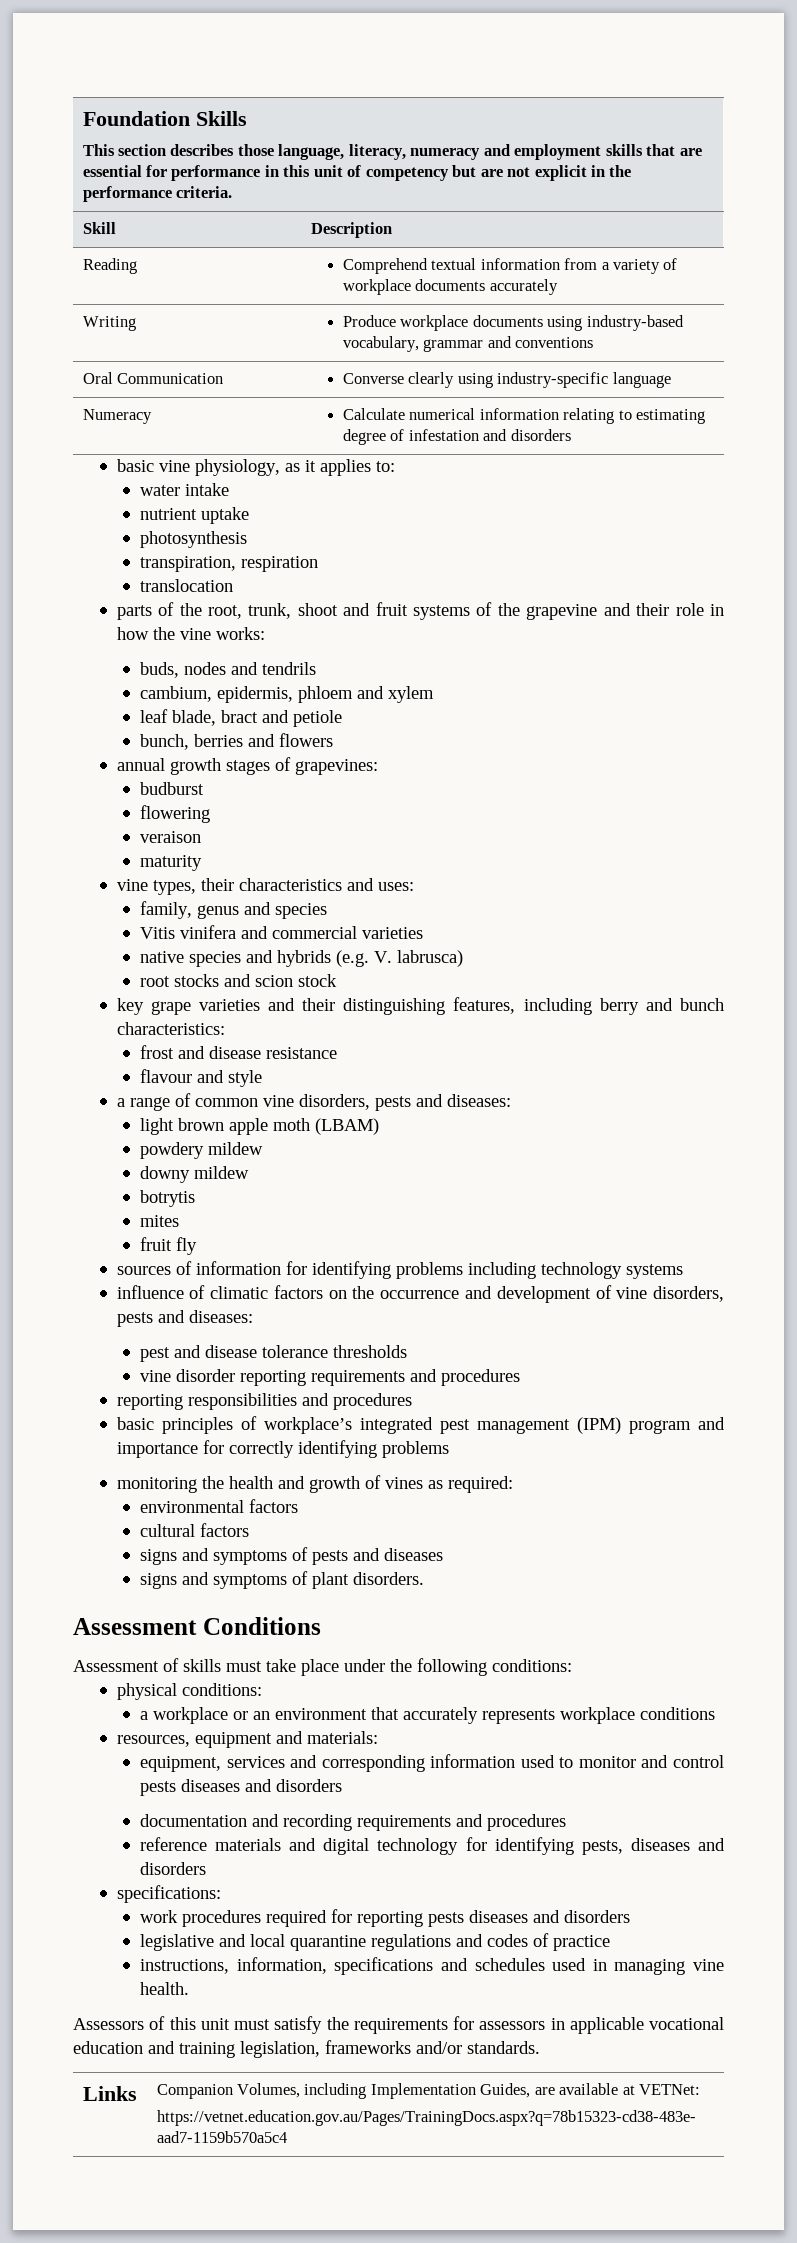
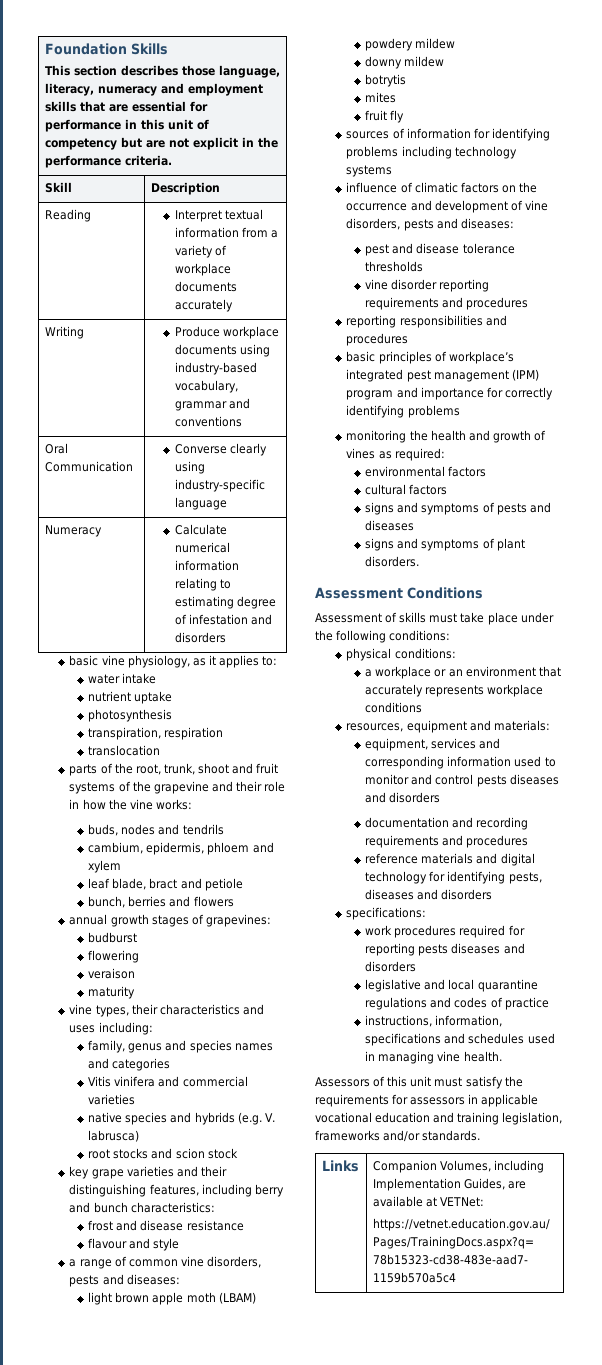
- Reading | Comprehend textual information from a variety of workplace documents accurately
+ Reading | Interpret textual information from a variety of workplace documents accurately
- vine types, their characteristics and uses:
+ vine types, their characteristics and uses including:
- family, genus and species
+ family, genus and species names and categories

